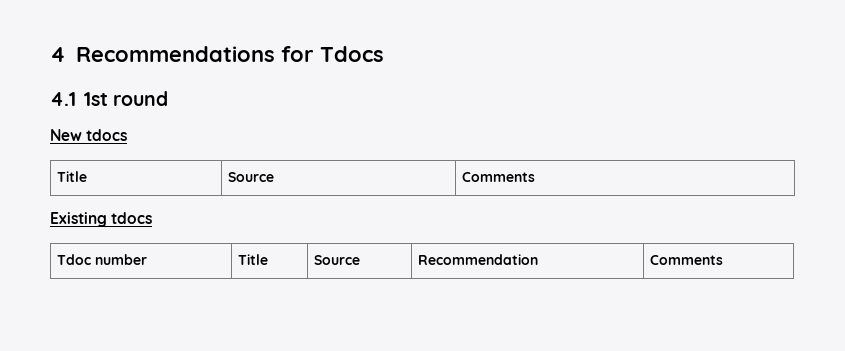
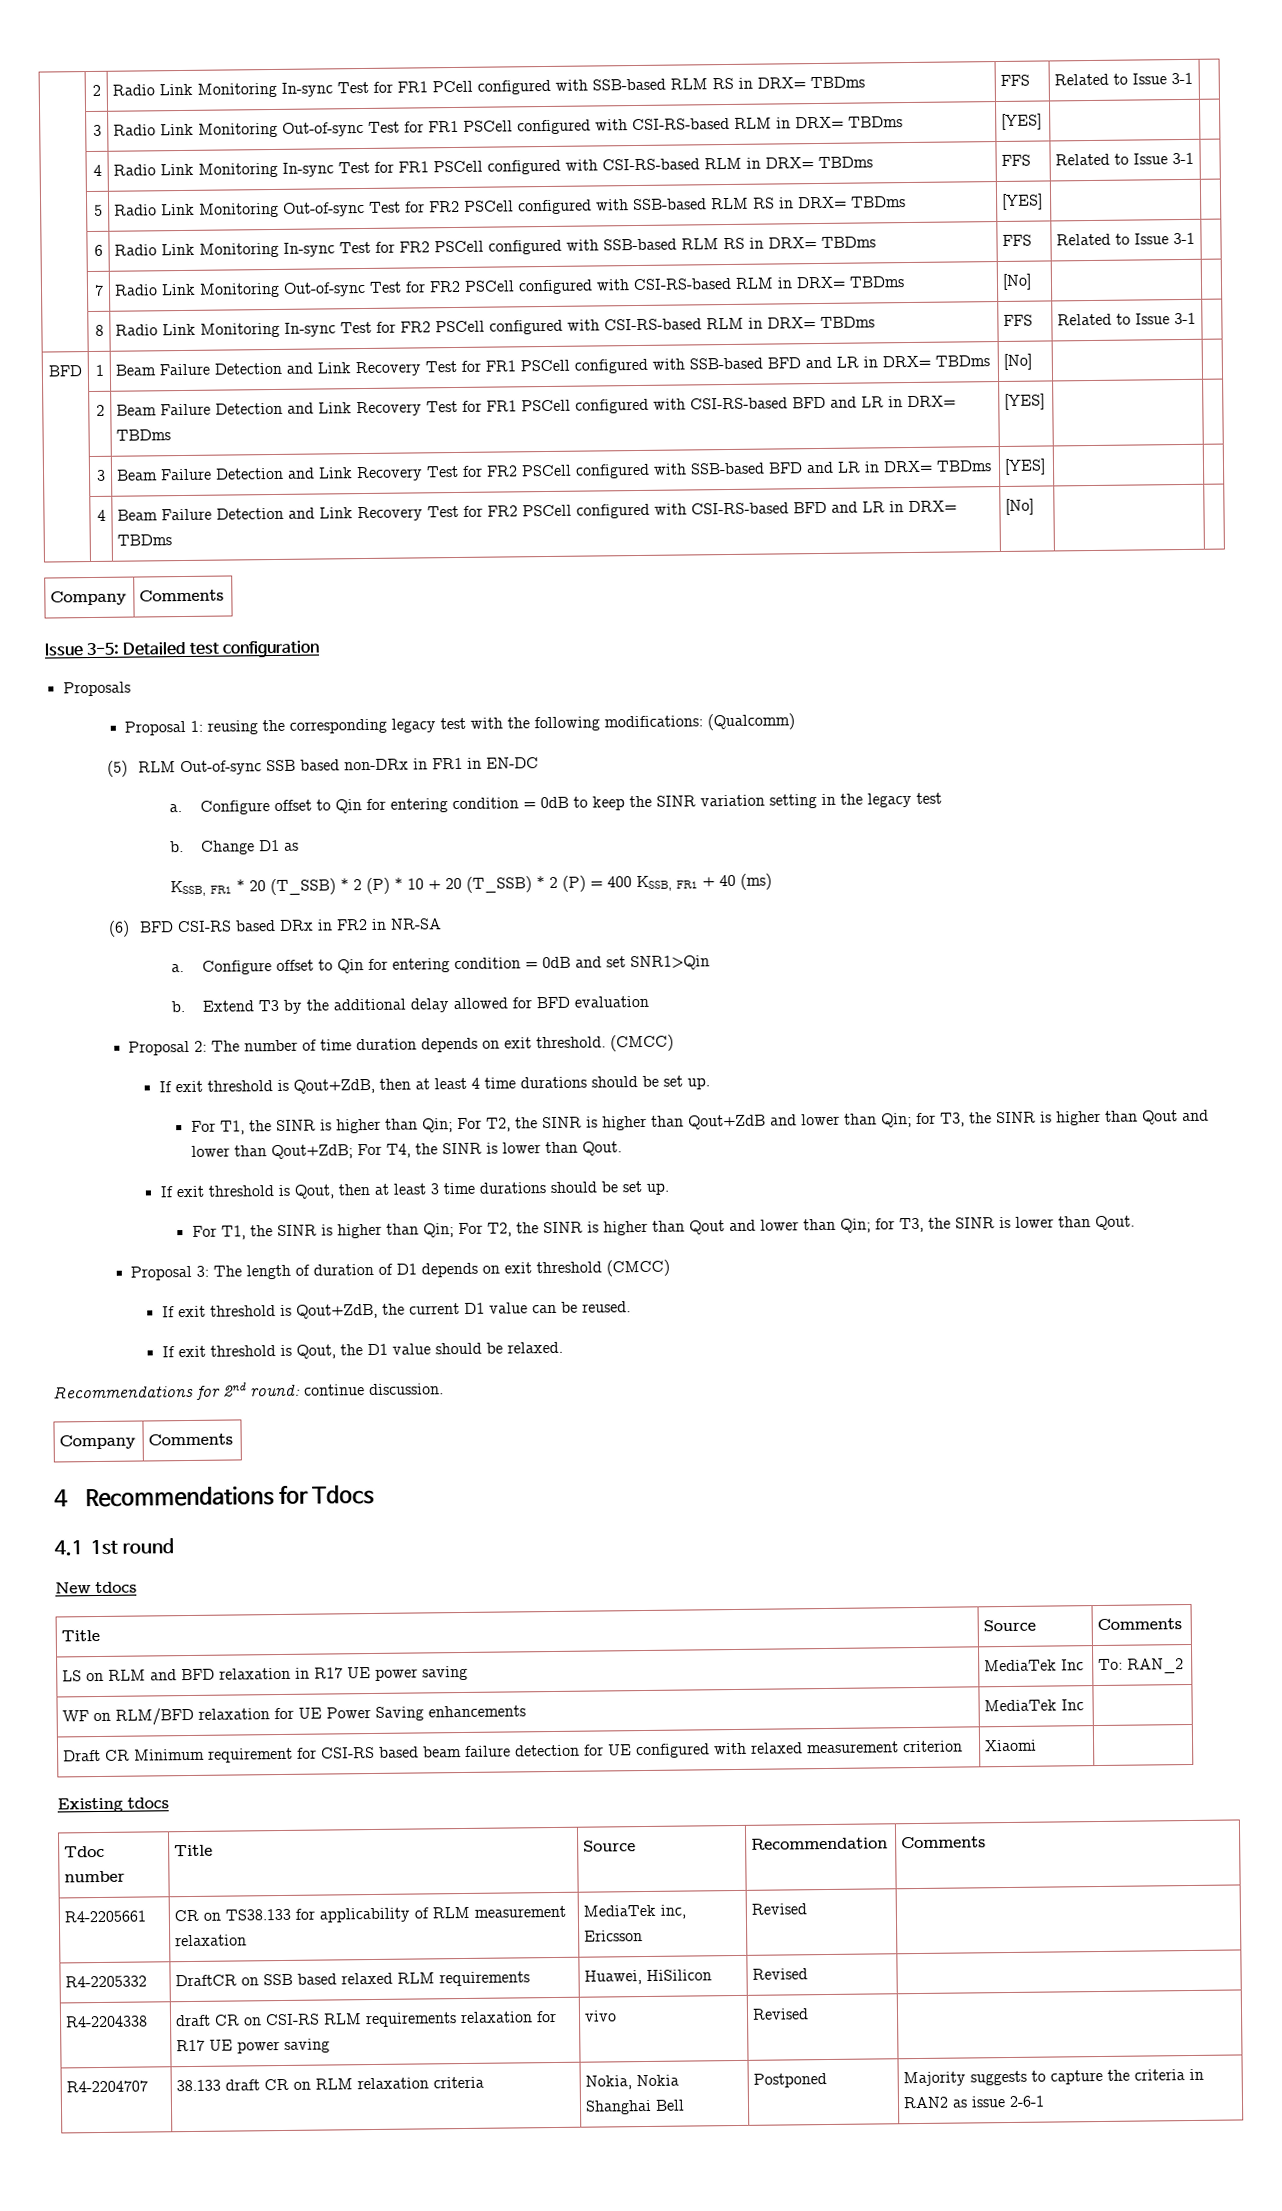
+ | 2 | Radio Link Monitoring In-sync Test for FR1 PCell configured with SSB-based RLM RS in DRX= TBDms | FFS | Related to Issue 3-1 |
+ | 3 | Radio Link Monitoring Out-of-sync Test for FR1 PSCell configured with CSI-RS-based RLM in DRX= TBDms | [YES] | |
+ | 4 | Radio Link Monitoring In-sync Test for FR1 PSCell configured with CSI-RS-based RLM in DRX= TBDms | FFS | Related to Issue 3-1 |
+ | 5 | Radio Link Monitoring Out-of-sync Test for FR2 PSCell configured with SSB-based RLM RS in DRX= TBDms | [YES] | |
+ | 6 | Radio Link Monitoring In-sync Test for FR2 PSCell configured with SSB-based RLM RS in DRX= TBDms | FFS | Related to Issue 3-1 |
+ | 7 | Radio Link Monitoring Out-of-sync Test for FR2 PSCell configured with CSI-RS-based RLM in DRX= TBDms | [No] | |
+ | 8 | Radio Link Monitoring In-sync Test for FR2 PSCell configured with CSI-RS-based RLM in DRX= TBDms | FFS | Related to Issue 3-1 |
+ BFD | 1 | Beam Failure Detection and Link Recovery Test for FR1 PSCell configured with SSB-based BFD and LR in DRX= TBDms | [No] | |
+ | 2 | Beam Failure Detection and Link Recovery Test for FR1 PSCell configured with CSI-RS-based BFD and LR in DRX= TBDms | [YES] | |
+ | 3 | Beam Failure Detection and Link Recovery Test for FR2 PSCell configured with SSB-based BFD and LR in DRX= TBDms | [YES] | |
+ | 4 | Beam Failure Detection and Link Recovery Test for FR2 PSCell configured with CSI-RS-based BFD and LR in DRX= TBDms | [No] | |
+ Company | Comments
+ Issue 3-5: Detailed test configuration
+ Proposals
+ Proposal 1: reusing the corresponding legacy test with the following modifications: (Qualcomm)
+ (5) RLM Out-of-sync SSB based non-DRx in FR1 in EN-DC
+ a. Configure offset to Qin for entering condition = 0dB to keep the SINR variation setting in the legacy test
+ b. Change D1 as
+ KSSB, FR1 * 20 (T_SSB) * 2 (P) * 10 + 20 (T_SSB) * 2 (P) = 400 KSSB, FR1 + 40 (ms)
+ (6) BFD CSI-RS based DRx in FR2 in NR-SA
+ a. Configure offset to Qin for entering condition = 0dB and set SNR1>Qin
+ b. Extend T3 by the additional delay allowed for BFD evaluation
+ Proposal 2: The number of time duration depends on exit threshold. (CMCC)
+ If exit threshold is Qout+ZdB, then at least 4 time durations should be set up.
+ For T1, the SINR is higher than Qin; For T2, the SINR is higher than Qout+ZdB and lower than Qin; for T3, the SINR is higher than Qout and lower than Qout+ZdB; For T4, the SINR is lower than Qout.
+ If exit threshold is Qout, then at least 3 time durations should be set up.
+ For T1, the SINR is higher than Qin; For T2, the SINR is higher than Qout and lower than Qin; for T3, the SINR is lower than Qout.
+ Proposal 3: The length of duration of D1 depends on exit threshold (CMCC)
+ If exit threshold is Qout+ZdB, the current D1 value can be reused.
+ If exit threshold is Qout, the D1 value should be relaxed.
+ Recommendations for 2nd round: continue discussion.
+ Company | Comments
+ LS on RLM and BFD relaxation in R17 UE power saving | MediaTek Inc | To: RAN_2
+ WF on RLM/BFD relaxation for UE Power Saving enhancements | MediaTek Inc |
+ Draft CR Minimum requirement for CSI-RS based beam failure detection for UE configured with relaxed measurement criterion | Xiaomi |
+ R4-2205661 | CR on TS38.133 for applicability of RLM measurement relaxation | MediaTek inc, Ericsson | Revised |
+ R4-2205332 | DraftCR on SSB based relaxed RLM requirements | Huawei, HiSilicon | Revised |
+ R4-2204338 | draft CR on CSI-RS RLM requirements relaxation for R17 UE power saving | vivo | Revised |
+ R4-2204707 | 38.133 draft CR on RLM relaxation criteria | Nokia, Nokia Shanghai Bell | Postponed | Majority suggests to capture the criteria in RAN2 as issue 2-6-1

